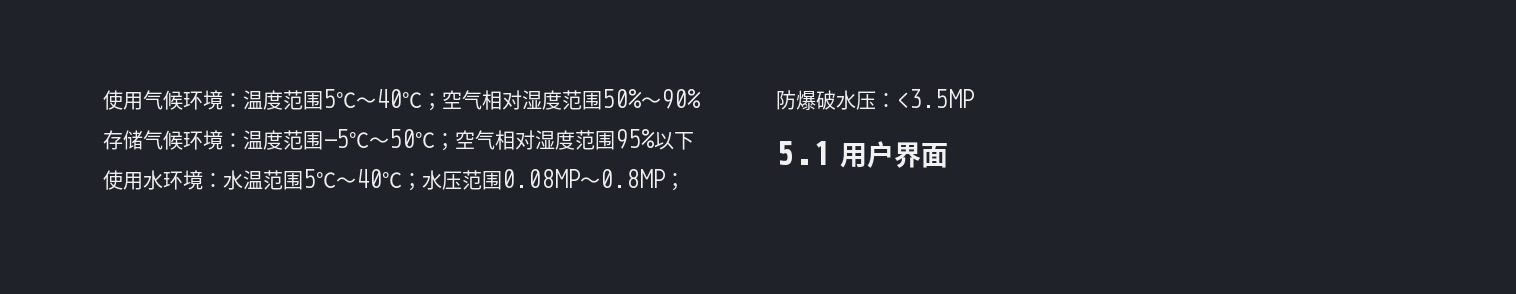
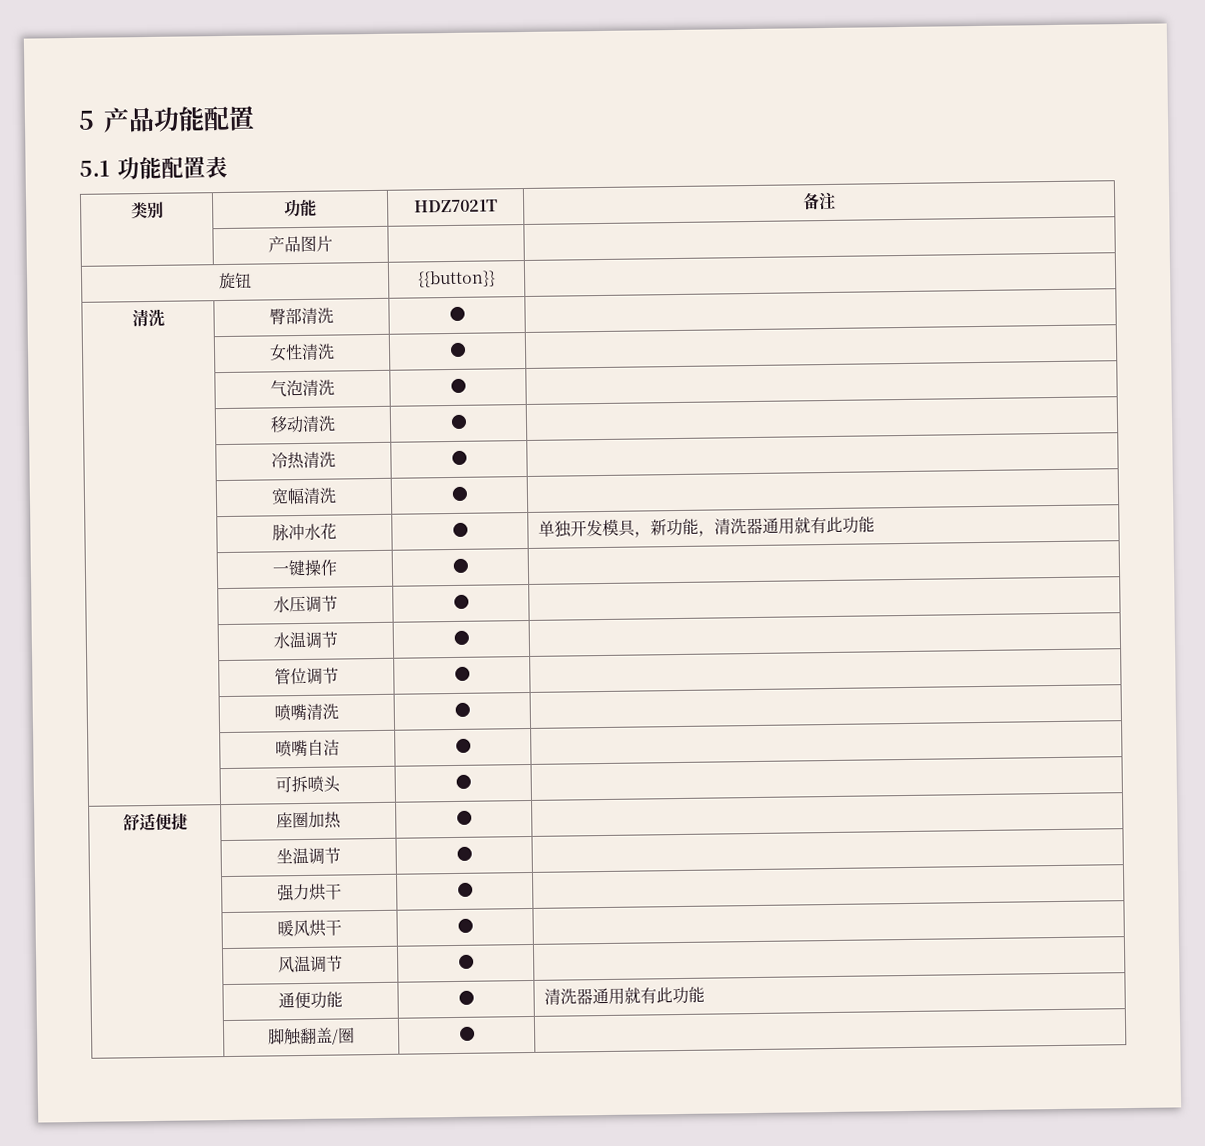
- 使用气候环境：温度范围5℃～40℃；空气相对湿度范围50%～90%
- 存储气候环境：温度范围-5℃～50℃；空气相对湿度范围95%以下
- 使用水环境：水温范围5℃～40℃；水压范围0.08MP～0.8MP；
- 防爆破水压：<3.5MP
- 5.1用户界面
+ 5产品功能配置
+ 5.1功能配置表
+ 类别 | 功能 | HDZ7021T | 备注
+ | 产品图片 | |
+ 旋钮 | {{button}} |
+ 清洗 | 臀部清洗 | ● |
+ | 女性清洗 | ● |
+ | 气泡清洗 | ● |
+ | 移动清洗 | ● |
+ | 冷热清洗 | ● |
+ | 宽幅清洗 | ● |
+ | 脉冲水花 | ● | 单独开发模具，新功能，清洗器通用就有此功能
+ | 一键操作 | ● |
+ | 水压调节 | ● |
+ | 水温调节 | ● |
+ | 管位调节 | ● |
+ | 喷嘴清洗 | ● |
+ | 喷嘴自洁 | ● |
+ | 可拆喷头 | ● |
+ 舒适便捷 | 座圈加热 | ● |
+ | 坐温调节 | ● |
+ | 强力烘干 | ● |
+ | 暖风烘干 | ● |
+ | 风温调节 | ● |
+ | 通便功能 | ● | 清洗器通用就有此功能
+ | 脚触翻盖/圈 | ● |

